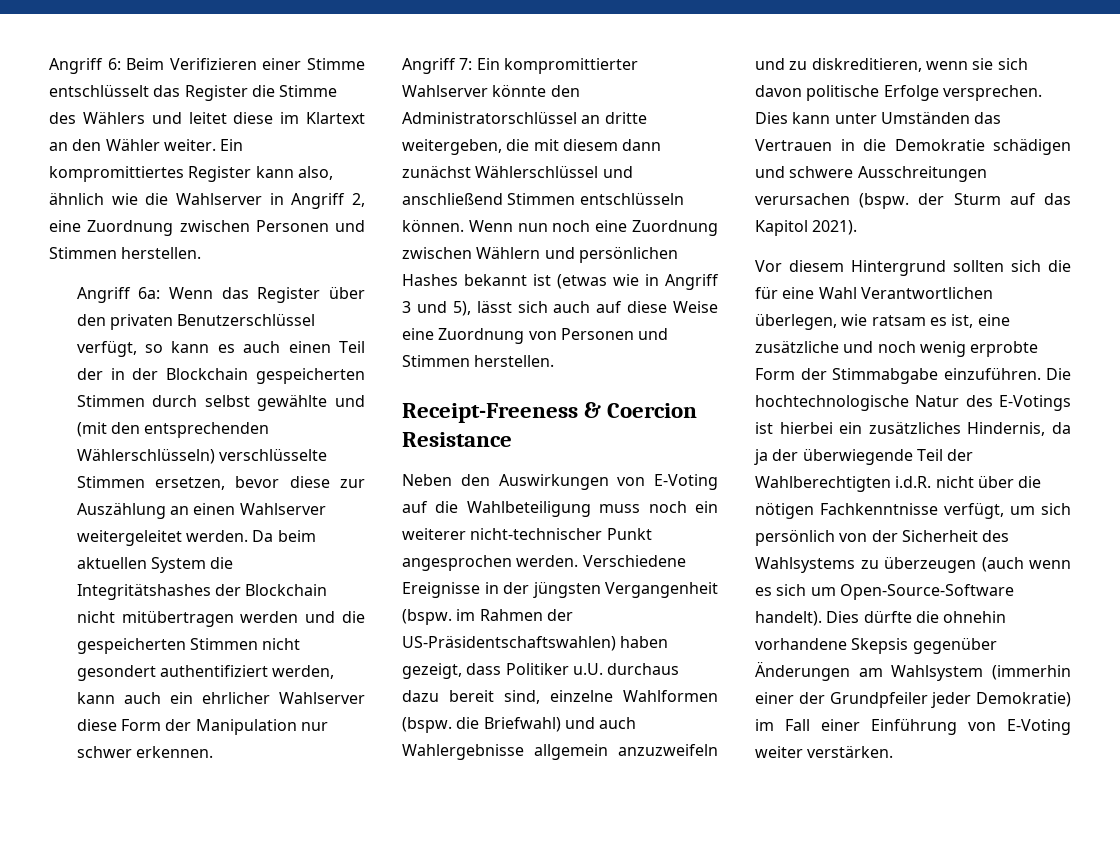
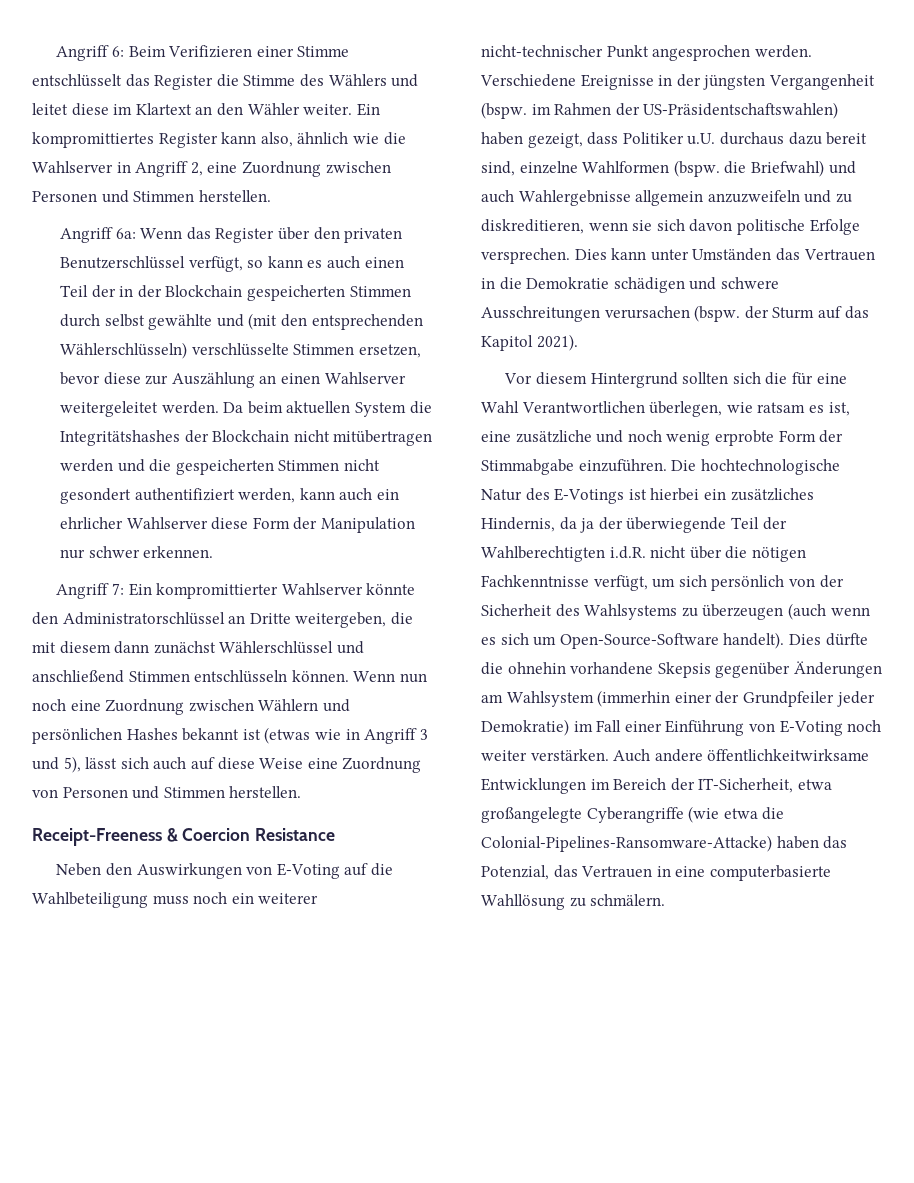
- Angriff 7: Ein kompromittierter Wahlserver könnte den Administratorschlüssel an dritte weitergeben, die mit diesem dann zunächst Wählerschlüssel und anschließend Stimmen entschlüsseln können.
+ Angriff 7: Ein kompromittierter Wahlserver könnte den Administratorschlüssel an Dritte weitergeben, die mit diesem dann zunächst Wählerschlüssel und anschließend Stimmen entschlüsseln können.
- Dies dürfte die ohnehin vorhandene Skepsis gegenüber Änderungen am Wahlsystem (immerhin einer der Grundpfeiler jeder Demokratie) im Fall einer Einführung von E-Voting weiter verstärken.
+ Dies dürfte die ohnehin vorhandene Skepsis gegenüber Änderungen am Wahlsystem (immerhin einer der Grundpfeiler jeder Demokratie) im Fall einer Einführung von E-Voting noch weiter verstärken.
+ Auch andere öffentlichkeitwirksame Entwicklungen im Bereich der IT-Sicherheit, etwa großangelegte Cyberangriffe (wie etwa die Colonial-Pipelines-Ransomware-Attacke) haben das Potenzial, das Vertrauen in eine computerbasierte Wahllösung zu schmälern.

